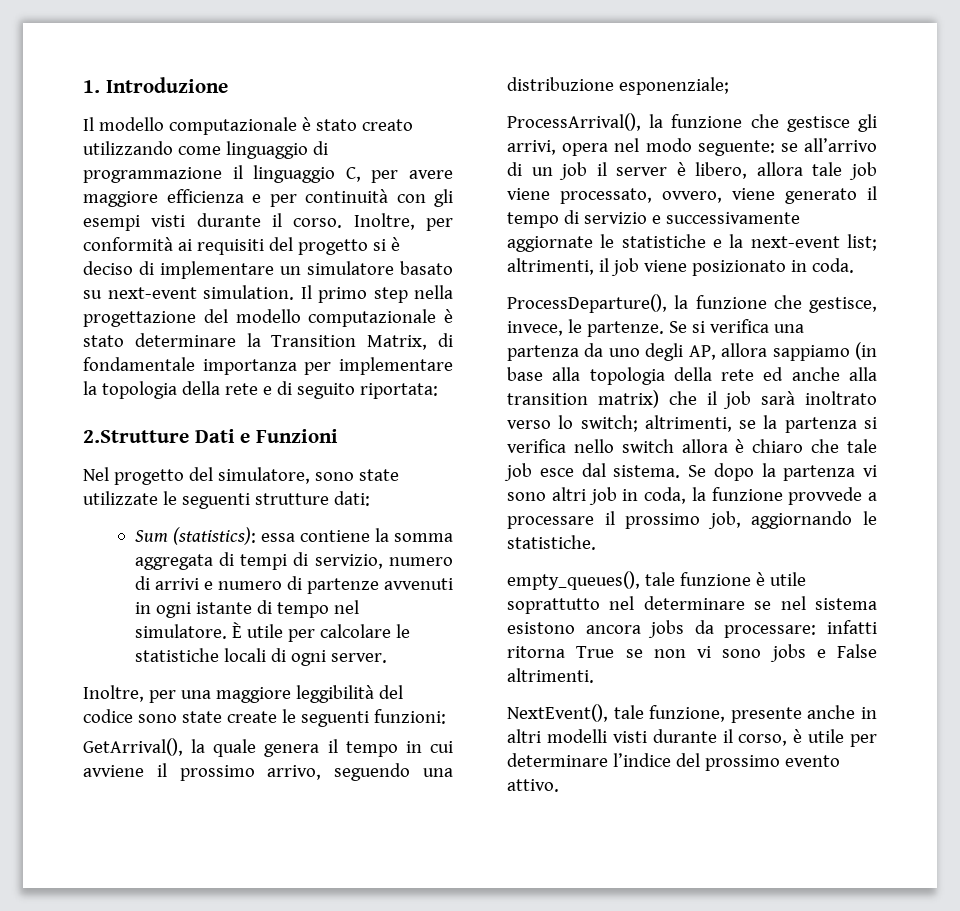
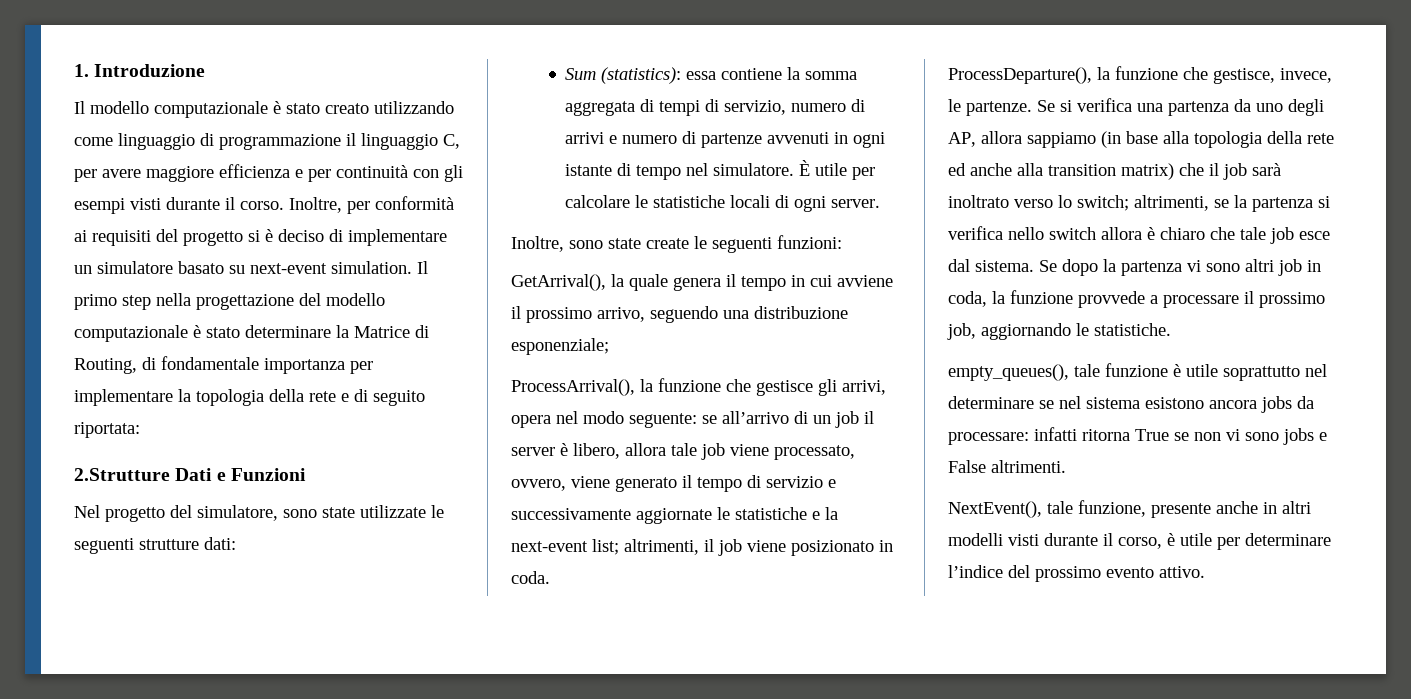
- Il primo step nella progettazione del modello computazionale è stato determinare la Transition Matrix, di fondamentale importanza per implementare la topologia della rete e di seguito riportata:
+ Il primo step nella progettazione del modello computazionale è stato determinare la Matrice di Routing, di fondamentale importanza per implementare la topologia della rete e di seguito riportata:
- Inoltre, per una maggiore leggibilità del codice sono state create le seguenti funzioni:
+ Inoltre, sono state create le seguenti funzioni:

